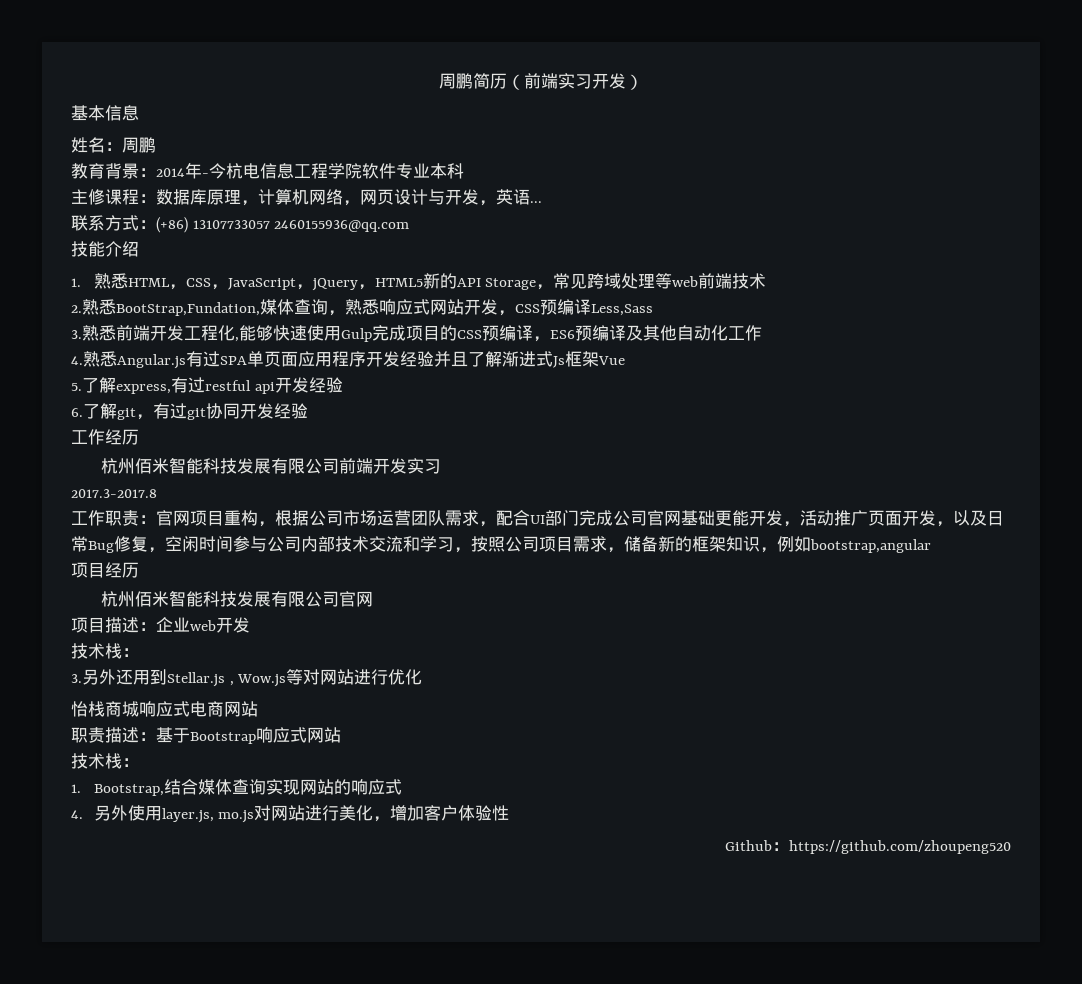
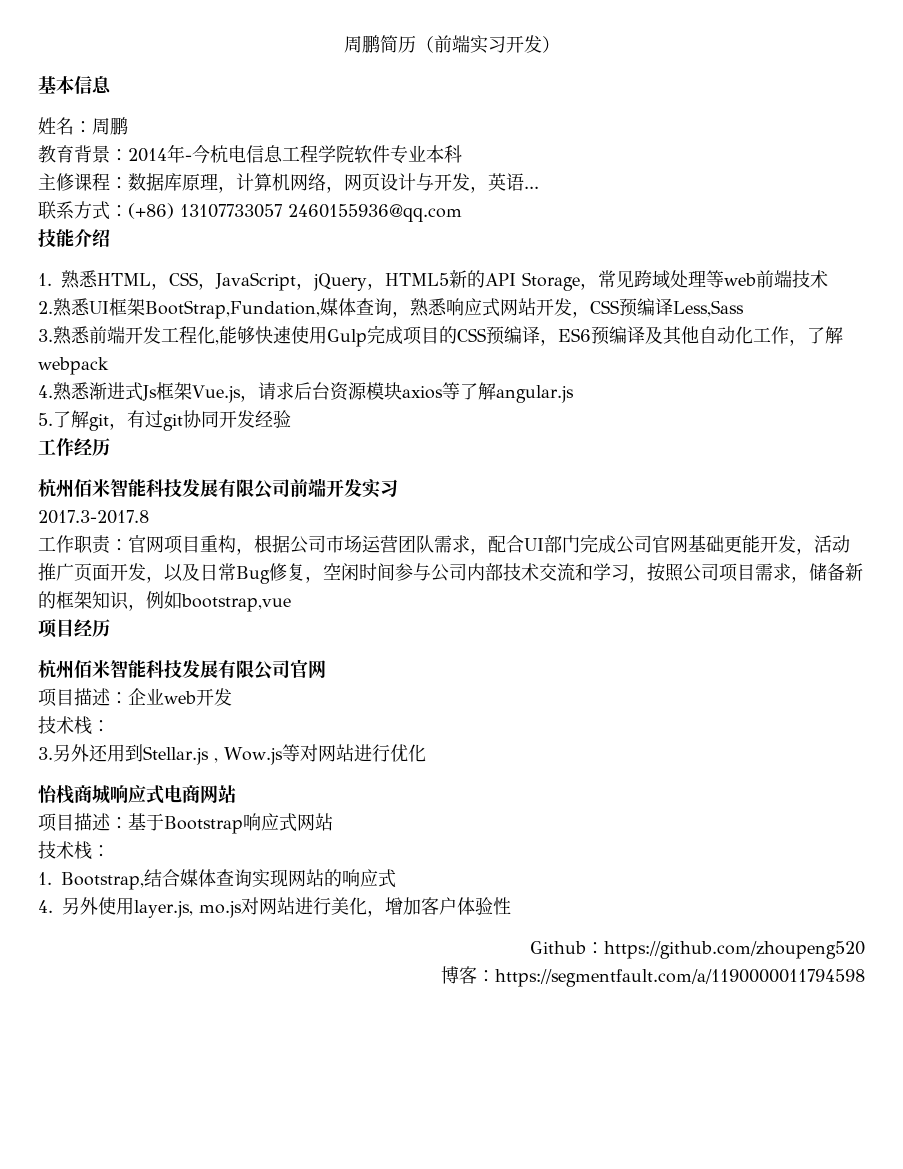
- 2.熟悉BootStrap,Fundation,媒体查询，熟悉响应式网站开发，CSS预编译Less,Sass
+ 2.熟悉UI框架BootStrap,Fundation,媒体查询，熟悉响应式网站开发，CSS预编译Less,Sass
- 3.熟悉前端开发工程化,能够快速使用Gulp完成项目的CSS预编译，ES6预编译及其他自动化工作
+ 3.熟悉前端开发工程化,能够快速使用Gulp完成项目的CSS预编译，ES6预编译及其他自动化工作，了解webpack
- 4.熟悉Angular.js有过SPA单页面应用程序开发经验并且了解渐进式Js框架Vue
- 5.了解express,有过restful api开发经验
- 6.了解git，有过git协同开发经验
+ 4.熟悉渐进式Js框架Vue.js，请求后台资源模块axios等了解angular.js
+ 5.了解git，有过git协同开发经验
- 工作职责：官网项目重构，根据公司市场运营团队需求，配合UI部门完成公司官网基础更能开发，活动推广页面开发，以及日常Bug修复，空闲时间参与公司内部技术交流和学习，按照公司项目需求，储备新的框架知识，例如bootstrap,angular
+ 工作职责：官网项目重构，根据公司市场运营团队需求，配合UI部门完成公司官网基础更能开发，活动推广页面开发，以及日常Bug修复，空闲时间参与公司内部技术交流和学习，按照公司项目需求，储备新的框架知识，例如bootstrap,vue
- 职责描述：基于Bootstrap响应式网站
+ 项目描述：基于Bootstrap响应式网站
+ 博客：https://segmentfault.com/a/1190000011794598

